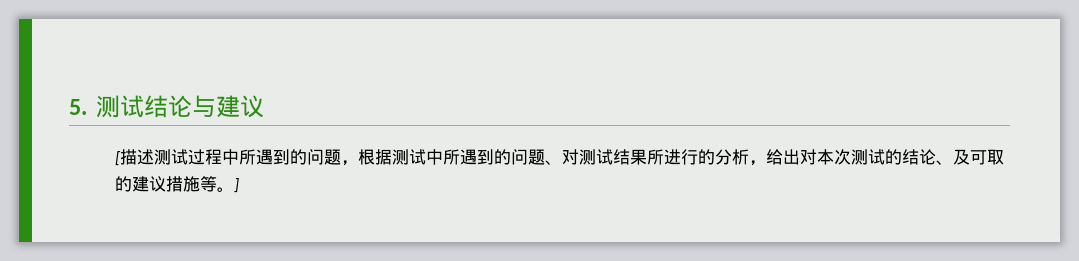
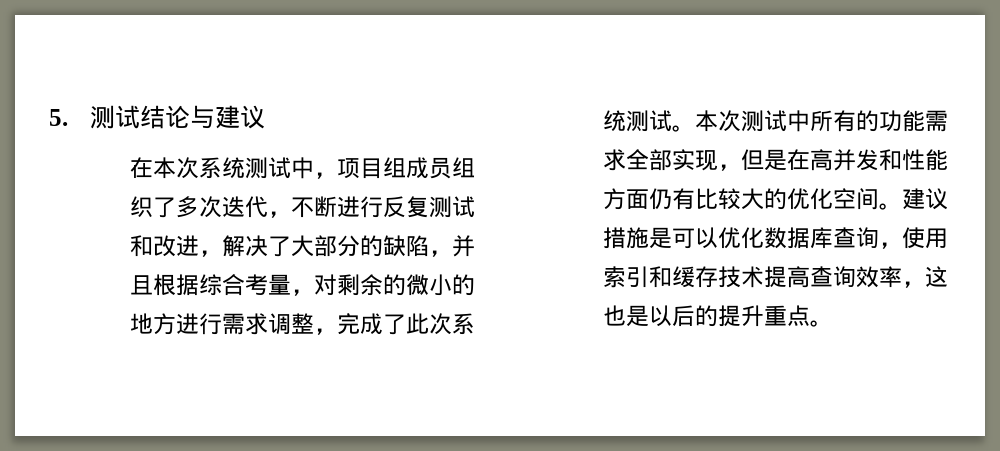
- [描述测试过程中所遇到的问题，根据测试中所遇到的问题、对测试结果所进行的分析，给出对本次测试的结论、及可取的建议措施等。]
+ 在本次系统测试中，项目组成员组织了多次迭代，不断进行反复测试和改进，解决了大部分的缺陷，并且根据综合考量，对剩余的微小的地方进行需求调整，完成了此次系统测试。本次测试中所有的功能需求全部实现，但是在高并发和性能方面仍有比较大的优化空间。建议措施是可以优化数据库查询，使用索引和缓存技术提高查询效率，这也是以后的提升重点。

